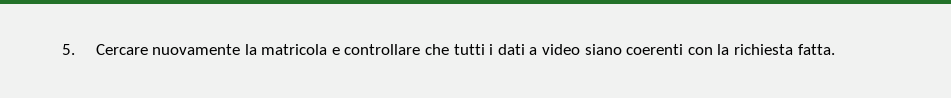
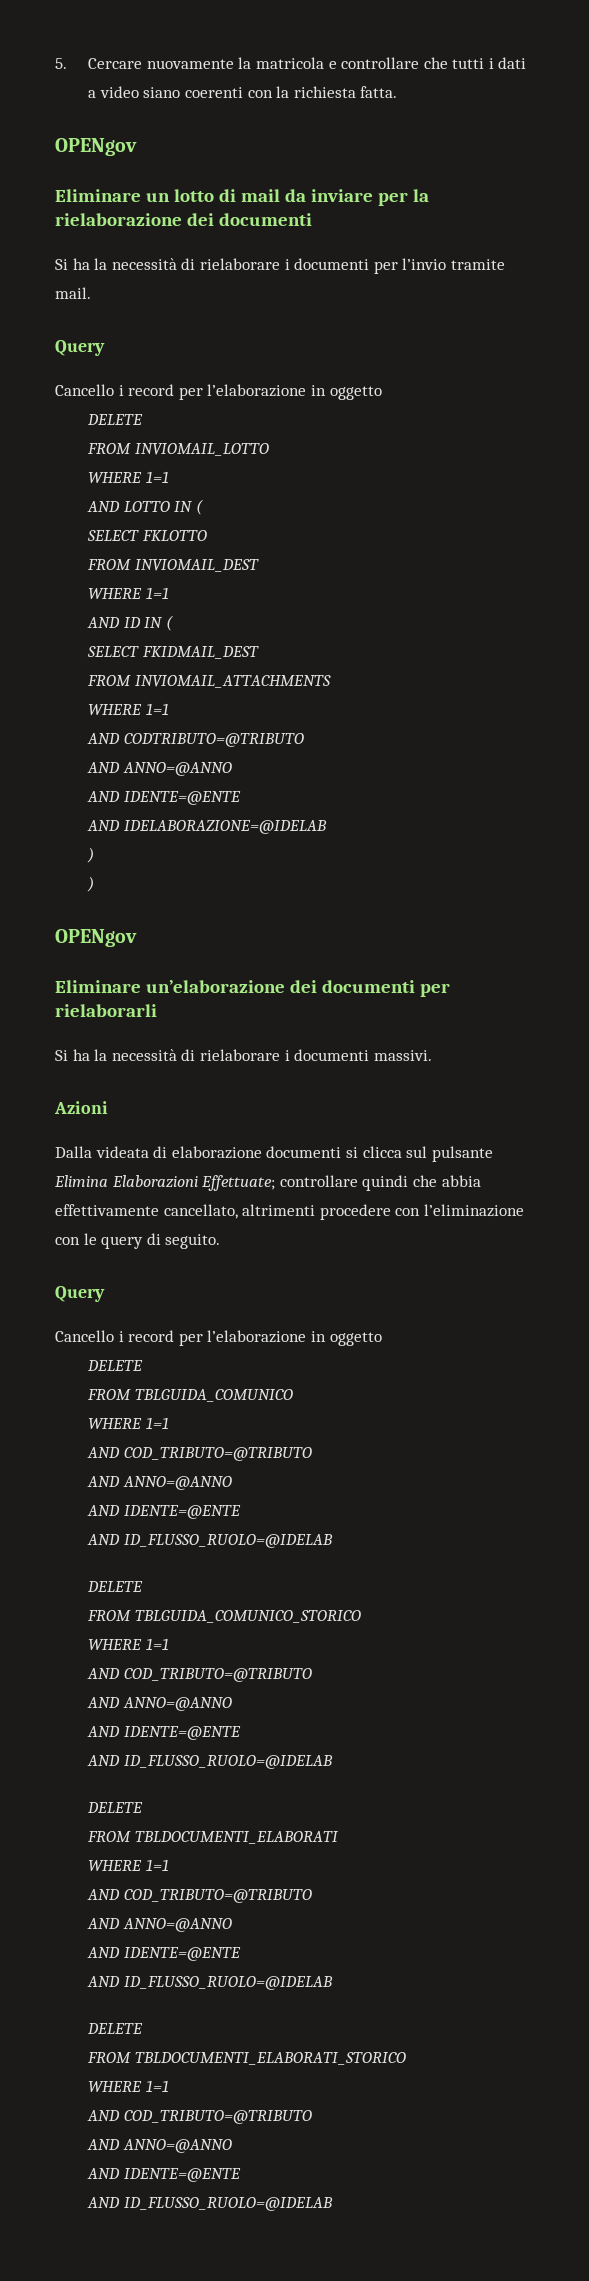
  5. Cercare nuovamente la matricola e controllare che tutti i dati a video siano coerenti con la richiesta fatta.
+ OPENgov
+ Eliminare un lotto di mail da inviare per la rielaborazione dei documenti
+ Si ha la necessità di rielaborare i documenti per l’invio tramite mail.
+ Query
+ Cancello i record per l’elaborazione in oggetto
+ DELETE
+ FROM INVIOMAIL_LOTTO
+ WHERE 1=1
+ AND LOTTO IN (
+ SELECT FKLOTTO
+ FROM INVIOMAIL_DEST
+ WHERE 1=1
+ AND ID IN (
+ SELECT FKIDMAIL_DEST
+ FROM INVIOMAIL_ATTACHMENTS
+ WHERE 1=1
+ AND CODTRIBUTO=@TRIBUTO
+ AND ANNO=@ANNO
+ AND IDENTE=@ENTE
+ AND IDELABORAZIONE=@IDELAB
+ )
+ )
+ OPENgov
+ Eliminare un’elaborazione dei documenti per rielaborarli
+ Si ha la necessità di rielaborare i documenti massivi.
+ Azioni
+ Dalla videata di elaborazione documenti si clicca sul pulsante Elimina Elaborazioni Effettuate; controllare quindi che abbia effettivamente cancellato, altrimenti procedere con l’eliminazione con le query di seguito.
+ Query
+ Cancello i record per l’elaborazione in oggetto
+ DELETE
+ FROM TBLGUIDA_COMUNICO
+ WHERE 1=1
+ AND COD_TRIBUTO=@TRIBUTO
+ AND ANNO=@ANNO
+ AND IDENTE=@ENTE
+ AND ID_FLUSSO_RUOLO=@IDELAB
+ DELETE
+ FROM TBLGUIDA_COMUNICO_STORICO
+ WHERE 1=1
+ AND COD_TRIBUTO=@TRIBUTO
+ AND ANNO=@ANNO
+ AND IDENTE=@ENTE
+ AND ID_FLUSSO_RUOLO=@IDELAB
+ DELETE
+ FROM TBLDOCUMENTI_ELABORATI
+ WHERE 1=1
+ AND COD_TRIBUTO=@TRIBUTO
+ AND ANNO=@ANNO
+ AND IDENTE=@ENTE
+ AND ID_FLUSSO_RUOLO=@IDELAB
+ DELETE
+ FROM TBLDOCUMENTI_ELABORATI_STORICO
+ WHERE 1=1
+ AND COD_TRIBUTO=@TRIBUTO
+ AND ANNO=@ANNO
+ AND IDENTE=@ENTE
+ AND ID_FLUSSO_RUOLO=@IDELAB

